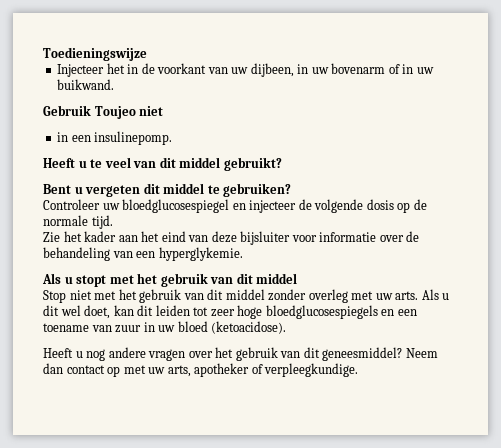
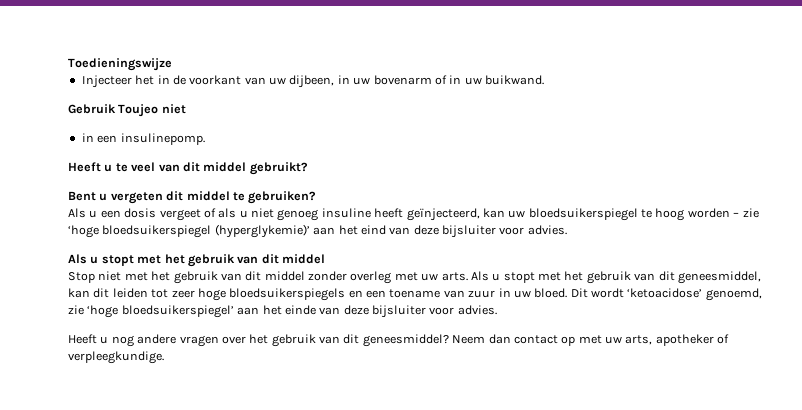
- Controleer uw bloedglucosespiegel en injecteer de volgende dosis op de normale tijd.
- Zie het kader aan het eind van deze bijsluiter voor informatie over de behandeling van een hyperglykemie.
+ Als u een dosis vergeet of als u niet genoeg insuline heeft geïnjecteerd, kan uw bloedsuikerspiegel te hoog worden – zie ‘hoge bloedsuikerspiegel (hyperglykemie)’ aan het eind van deze bijsluiter voor advies.
- Stop niet met het gebruik van dit middel zonder overleg met uw arts. Als u dit wel doet, kan dit leiden tot zeer hoge bloedglucosespiegels en een toename van zuur in uw bloed (ketoacidose).
+ Stop niet met het gebruik van dit middel zonder overleg met uw arts. Als u stopt met het gebruik van dit geneesmiddel, kan dit leiden tot zeer hoge bloedsuikerspiegels en een toename van zuur in uw bloed. Dit wordt ‘ketoacidose’ genoemd, zie ‘hoge bloedsuikerspiegel’ aan het einde van deze bijsluiter voor advies.

